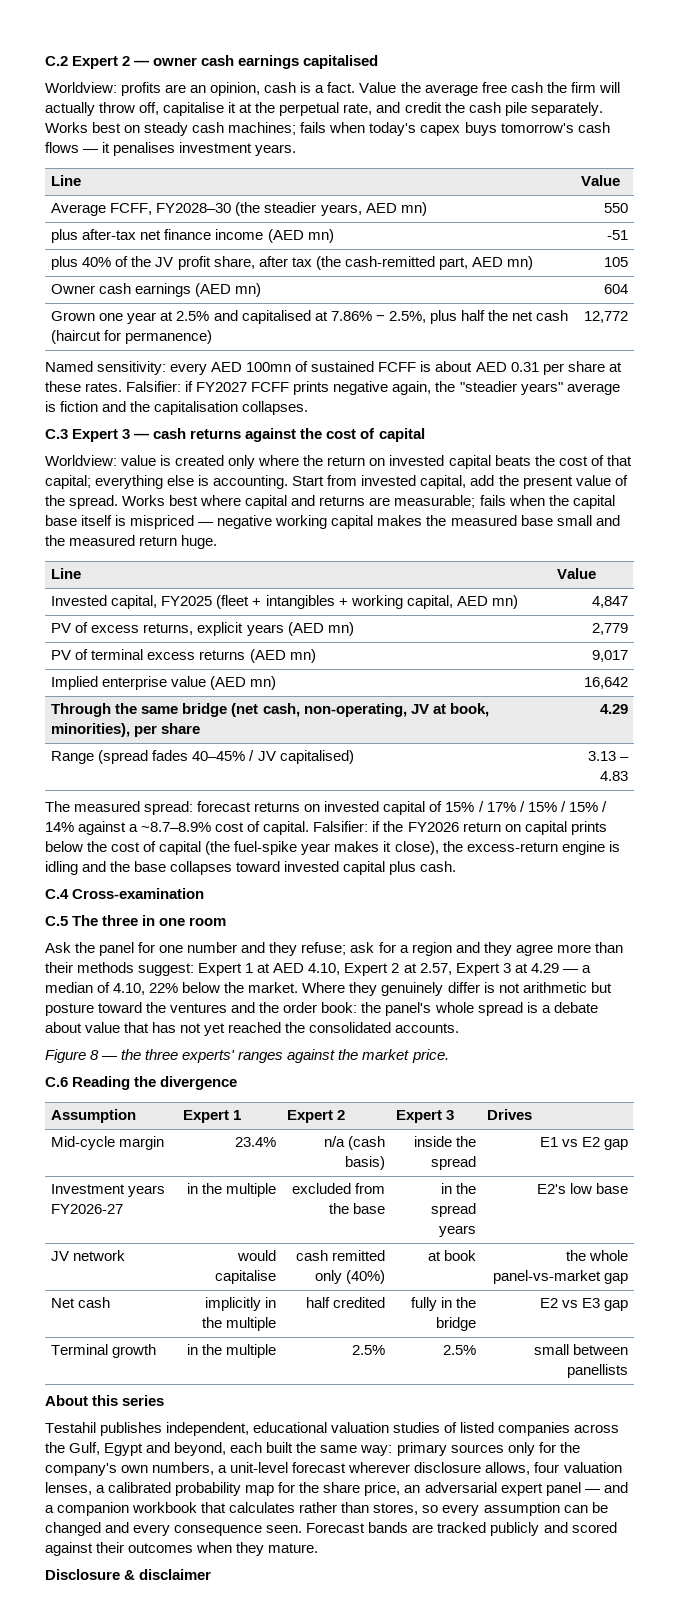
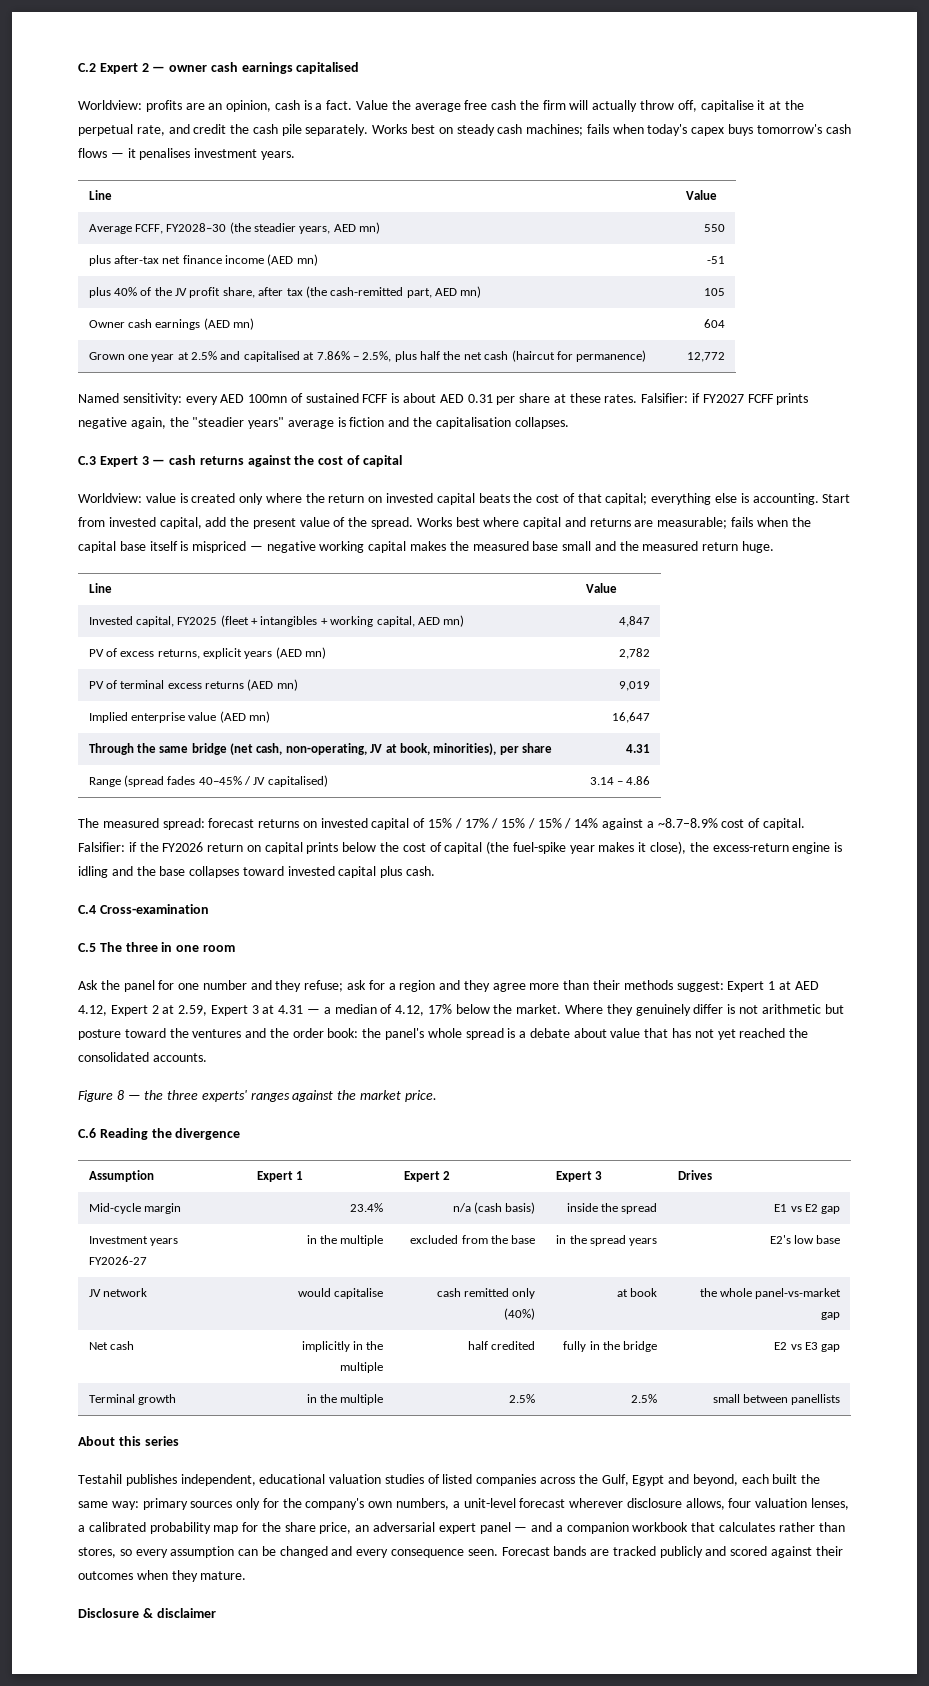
- PV of excess returns, explicit years (AED mn) | 2,779
+ PV of excess returns, explicit years (AED mn) | 2,782
- PV of terminal excess returns (AED mn) | 9,017
+ PV of terminal excess returns (AED mn) | 9,019
- Implied enterprise value (AED mn) | 16,642
+ Implied enterprise value (AED mn) | 16,647
- Through the same bridge (net cash, non-operating, JV at book, minorities), per share | 4.29
+ Through the same bridge (net cash, non-operating, JV at book, minorities), per share | 4.31
- Range (spread fades 40–45% / JV capitalised) | 3.13 – 4.83
+ Range (spread fades 40–45% / JV capitalised) | 3.14 – 4.86
- Ask the panel for one number and they refuse; ask for a region and they agree more than their methods suggest: Expert 1 at AED 4.10, Expert 2 at 2.57, Expert 3 at 4.29 — a median of 4.10, 22% below the market.
+ Ask the panel for one number and they refuse; ask for a region and they agree more than their methods suggest: Expert 1 at AED 4.12, Expert 2 at 2.59, Expert 3 at 4.31 — a median of 4.12, 17% below the market.

